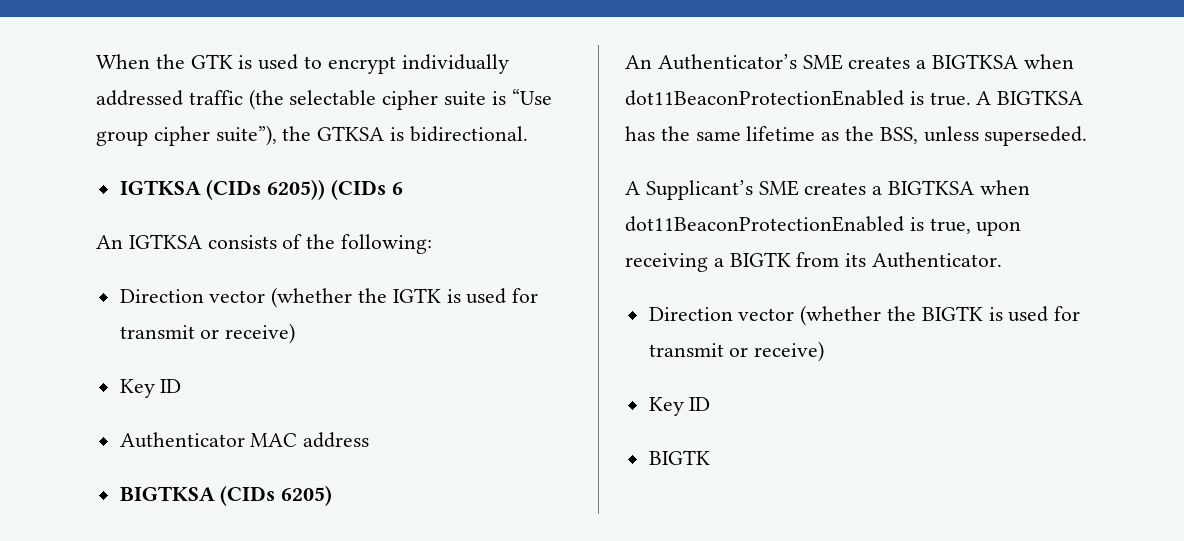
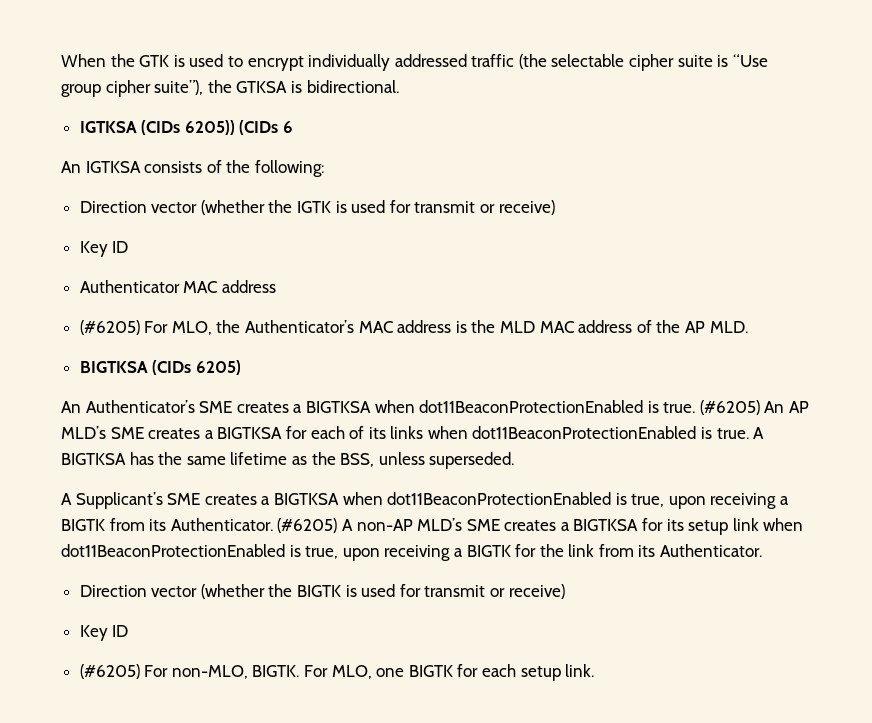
+ (#6205) For MLO, the Authenticator’s MAC address is the MLD MAC address of the AP MLD.
+ (#6205) An AP MLD’s SME creates a BIGTKSA for each of its links when dot11BeaconProtectionEnabled is true.
+ (#6205) A non-AP MLD’s SME creates a BIGTKSA for its setup link when dot11BeaconProtectionEnabled is true, upon receiving a BIGTK for the link from its Authenticator.
  Direction vector (whether the BIGTK is used for transmit or receive)
  Key ID
- BIGTK
+ (#6205) For non-MLO, BIGTK. For MLO, one BIGTK for each setup link.

